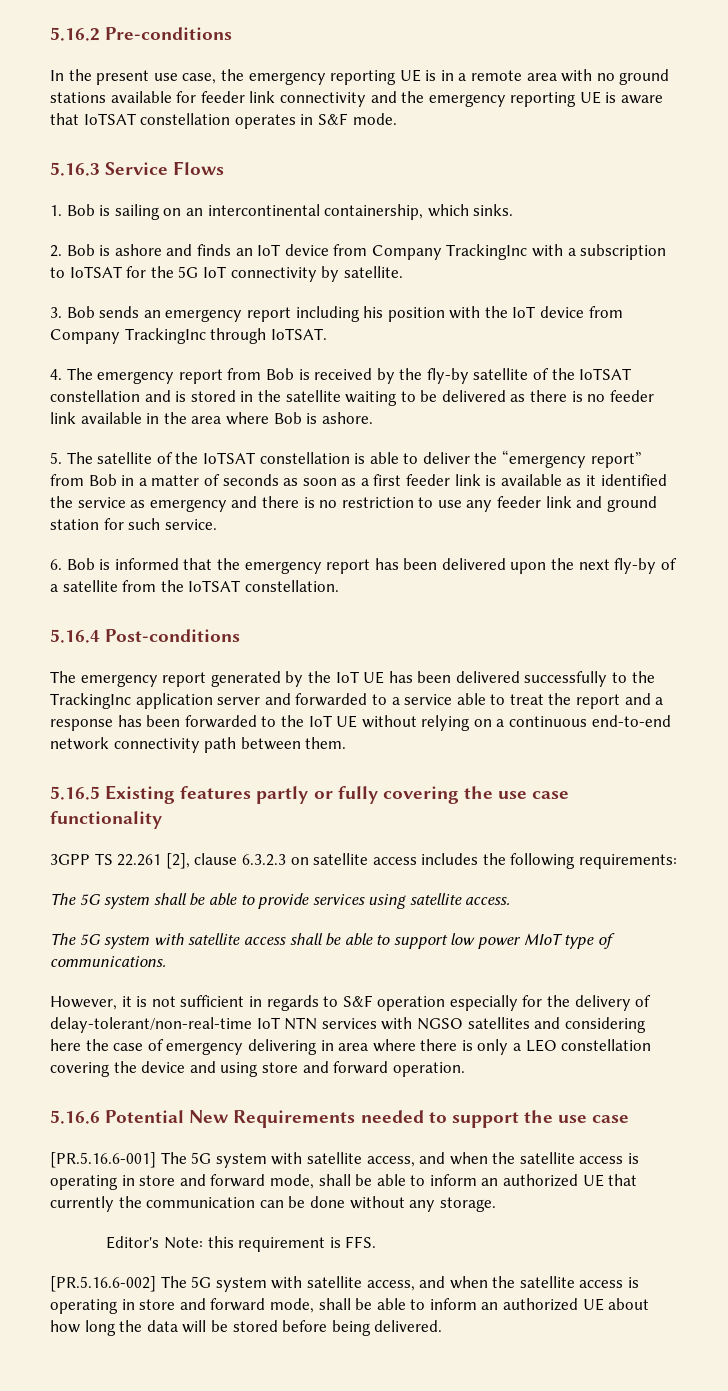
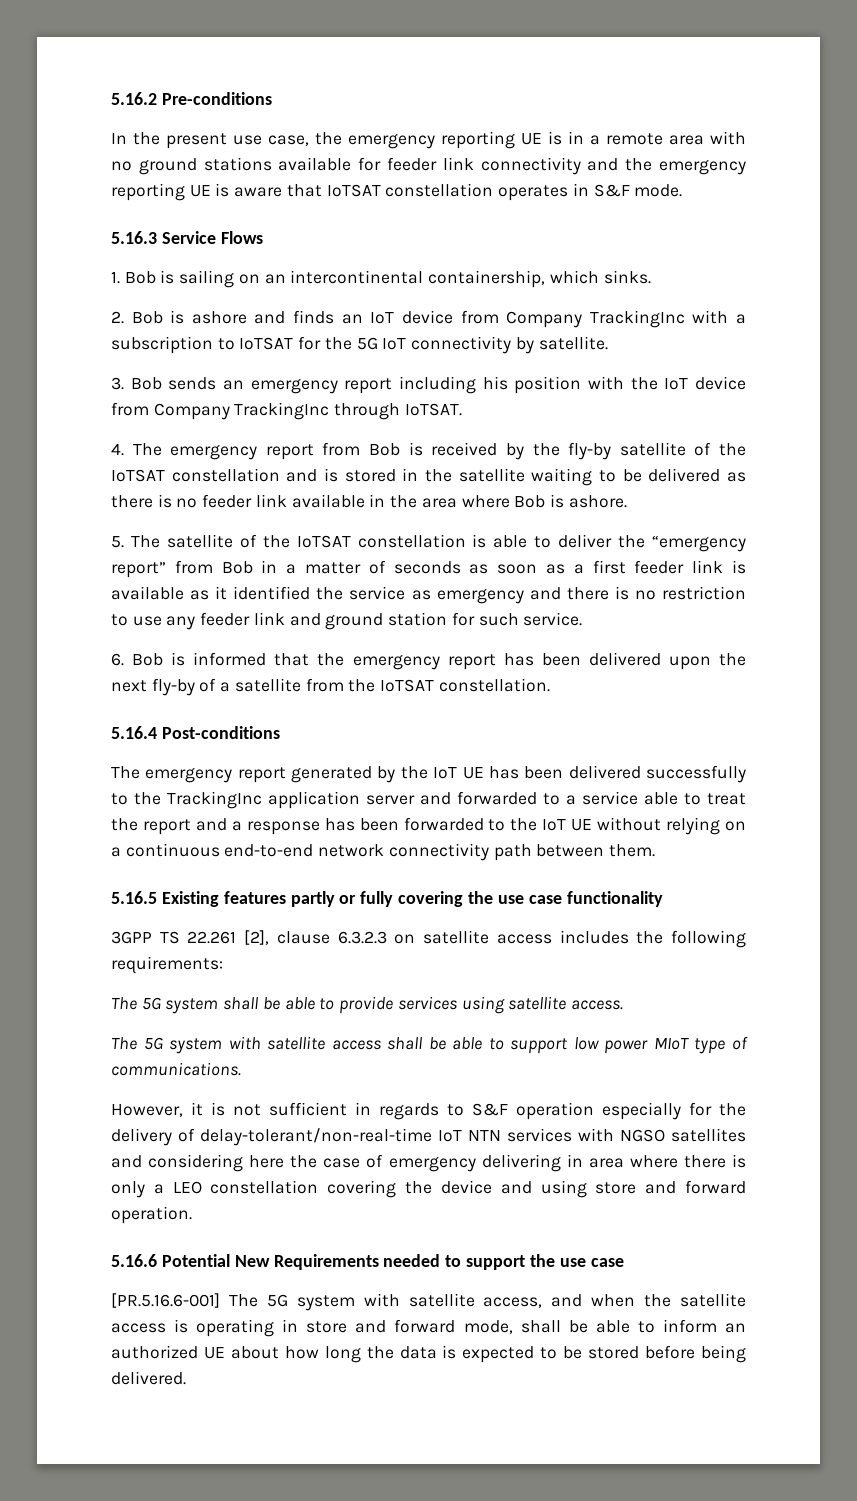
- [PR.5.16.6-001] The 5G system with satellite access, and when the satellite access is operating in store and forward mode, shall be able to inform an authorized UE that currently the communication can be done without any storage.
- Editor's Note: this requirement is FFS.
- [PR.5.16.6-002] The 5G system with satellite access, and when the satellite access is operating in store and forward mode, shall be able to inform an authorized UE about how long the data will be stored before being delivered.
+ [PR.5.16.6-001] The 5G system with satellite access, and when the satellite access is operating in store and forward mode, shall be able to inform an authorized UE about how long the data is expected to be stored before being delivered.

